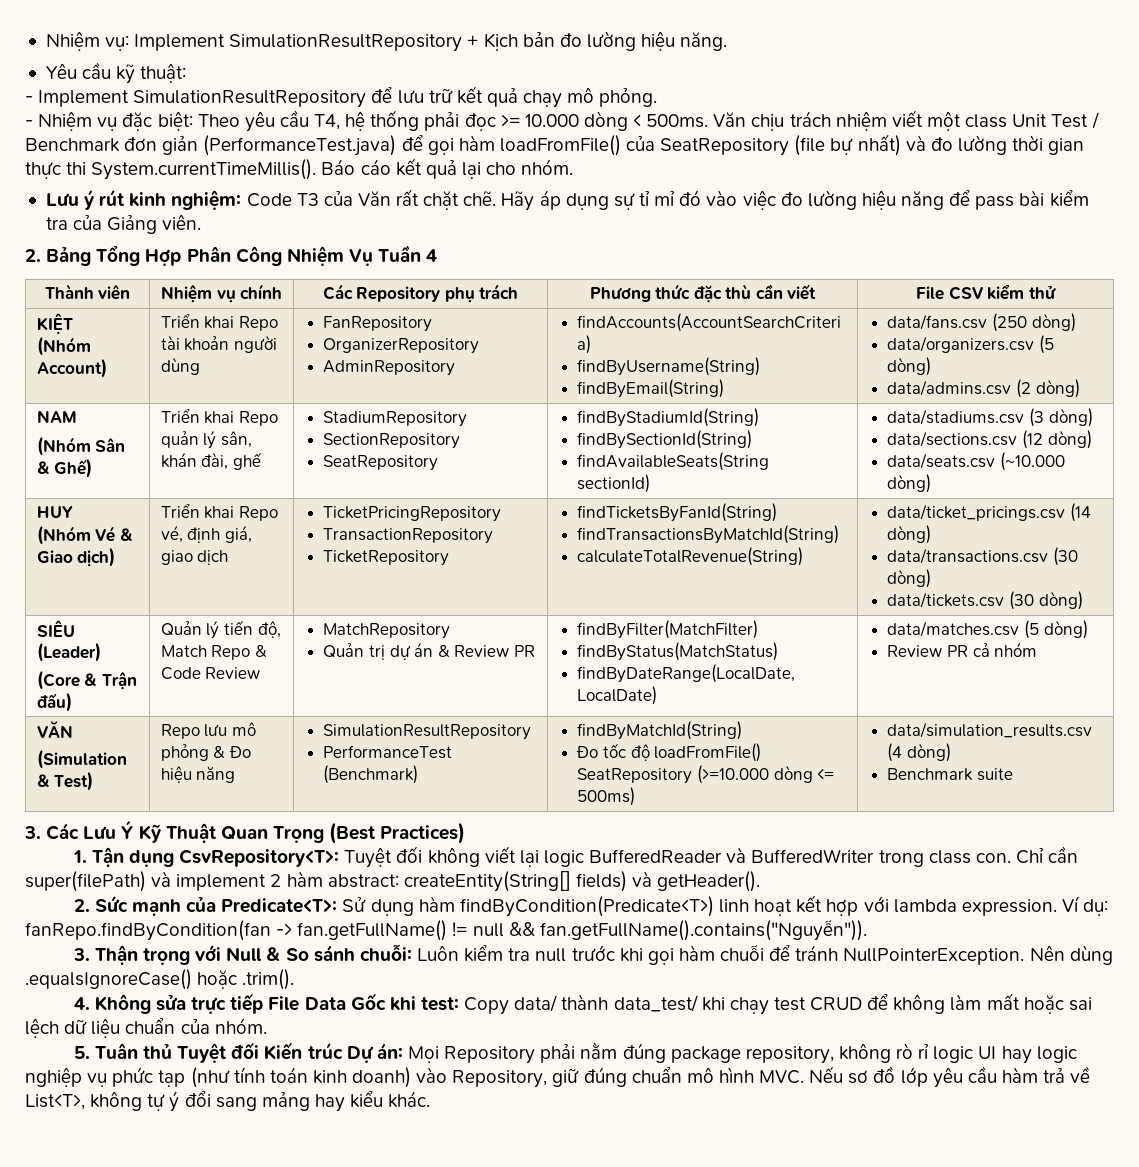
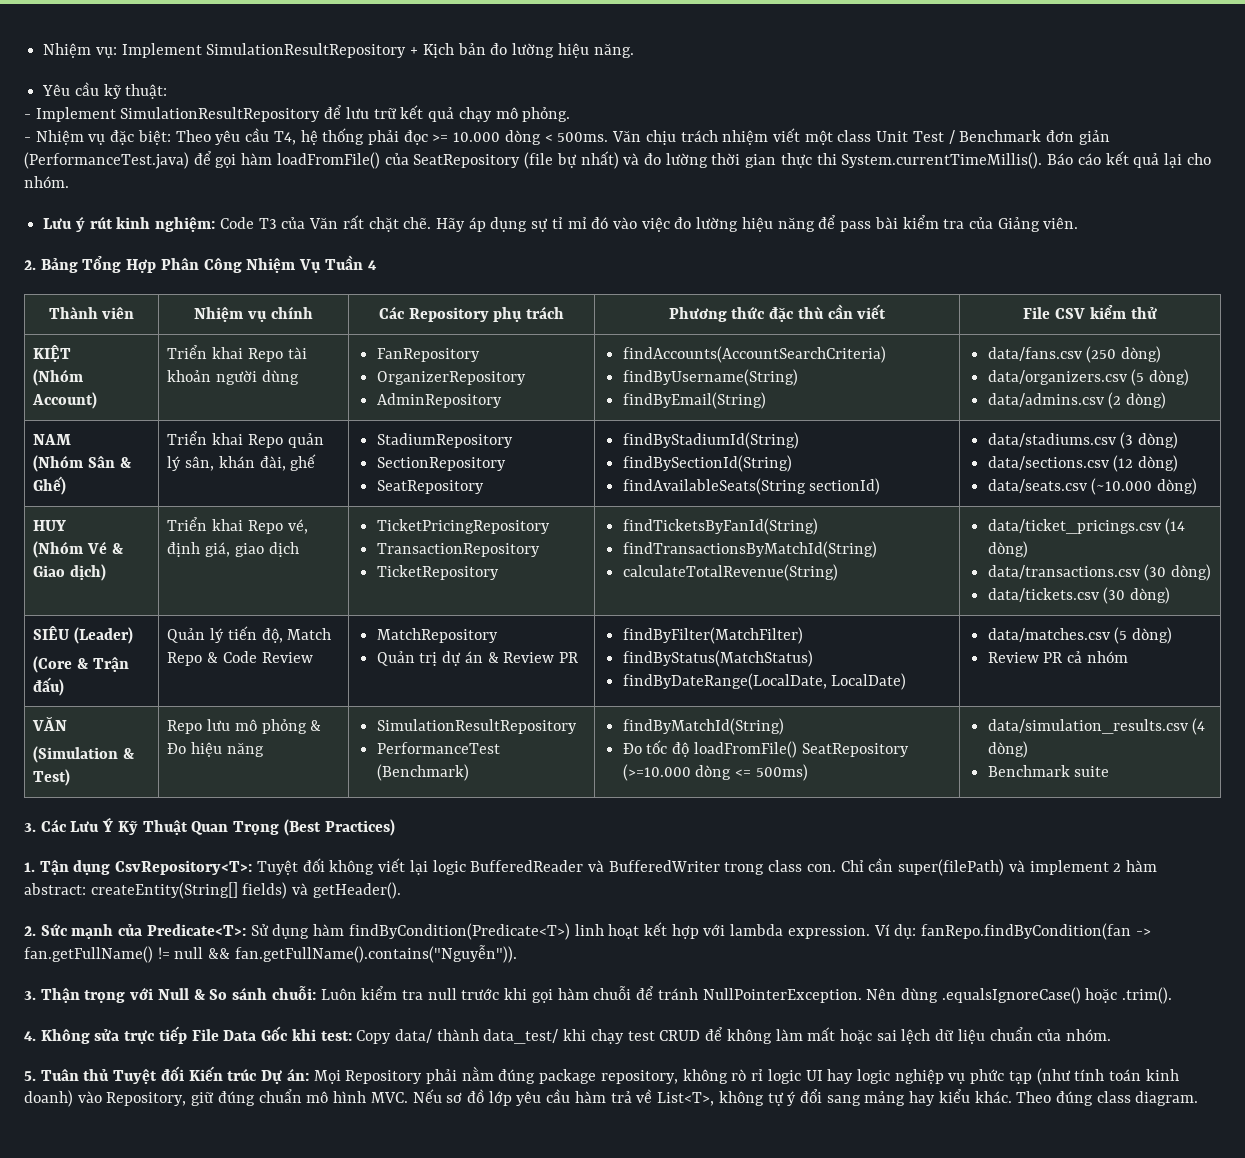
+ Theo đúng class diagram.

